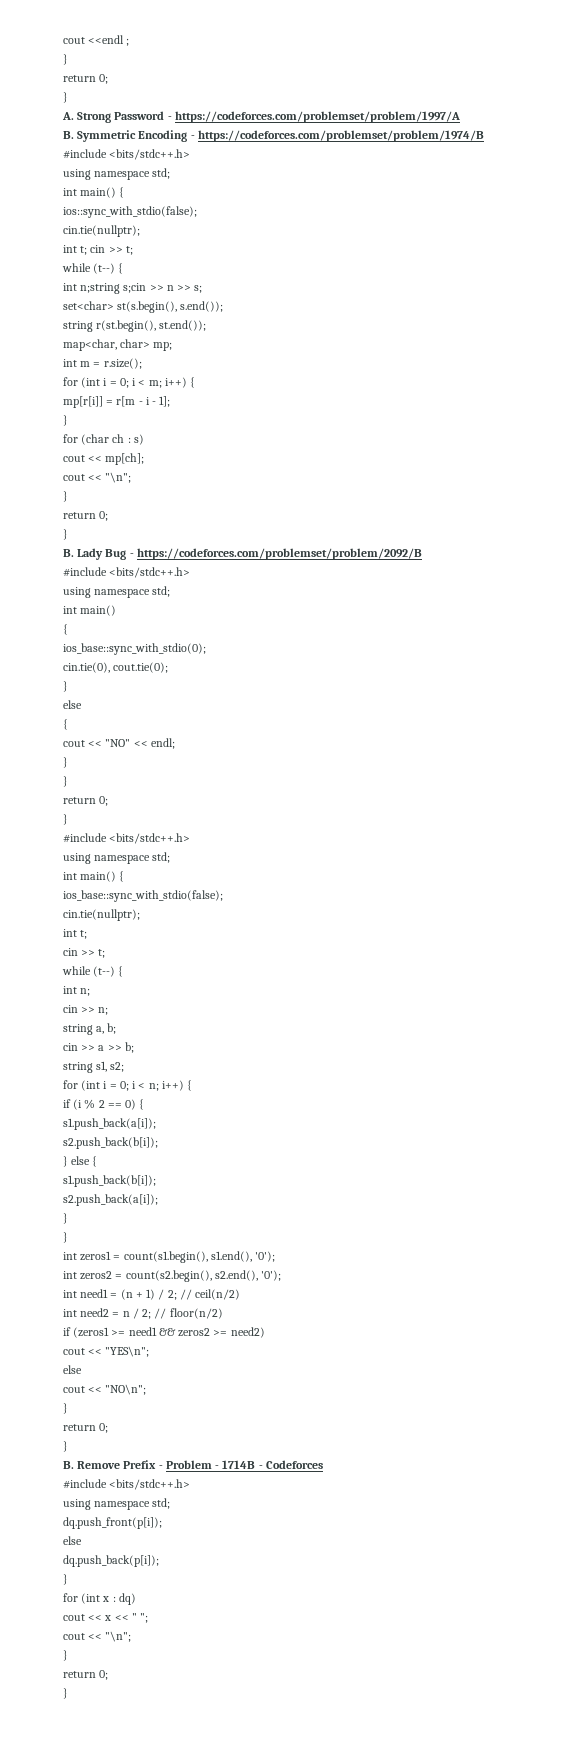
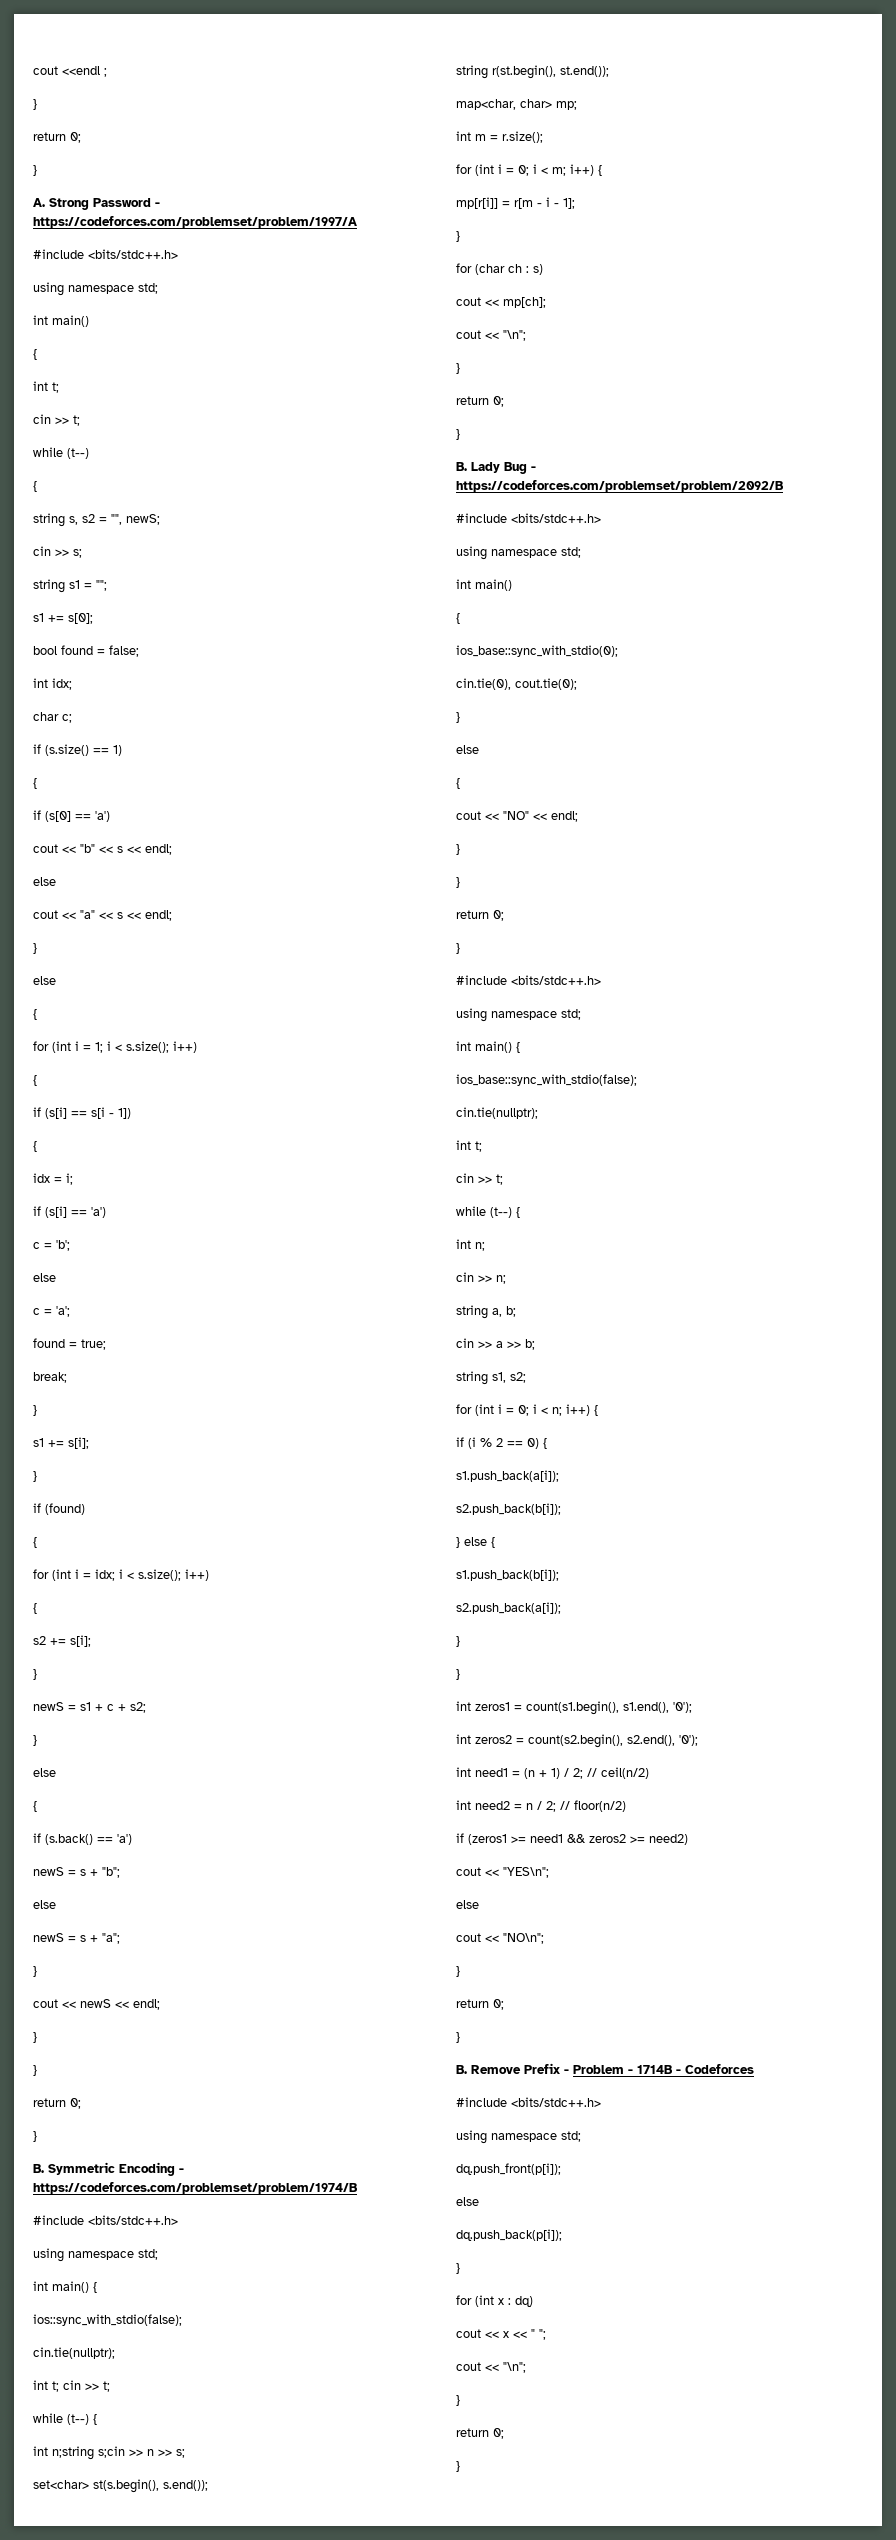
  A. Strong Password - https://codeforces.com/problemset/problem/1997/A
+ #include <bits/stdc++.h>
+ using namespace std;
+ int main()
+ {
+ int t;
+ cin >> t;
+ while (t--)
+ {
+ string s, s2 = "", newS;
+ cin >> s;
+ string s1 = "";
+ s1 += s[0];
+ bool found = false;
+ int idx;
+ char c;
+ if (s.size() == 1)
+ {
+ if (s[0] == 'a')
+ cout << "b" << s << endl;
+ else
+ cout << "a" << s << endl;
+ }
+ else
+ {
+ for (int i = 1; i < s.size(); i++)
+ {
+ if (s[i] == s[i - 1])
+ {
+ idx = i;
+ if (s[i] == 'a')
+ c = 'b';
+ else
+ c = 'a';
+ found = true;
+ break;
+ }
+ s1 += s[i];
+ }
+ if (found)
+ {
+ for (int i = idx; i < s.size(); i++)
+ {
+ s2 += s[i];
+ }
+ newS = s1 + c + s2;
+ }
+ else
+ {
+ if (s.back() == 'a')
+ newS = s + "b";
+ else
+ newS = s + "a";
+ }
+ cout << newS << endl;
+ }
+ }
+ return 0;
+ }

